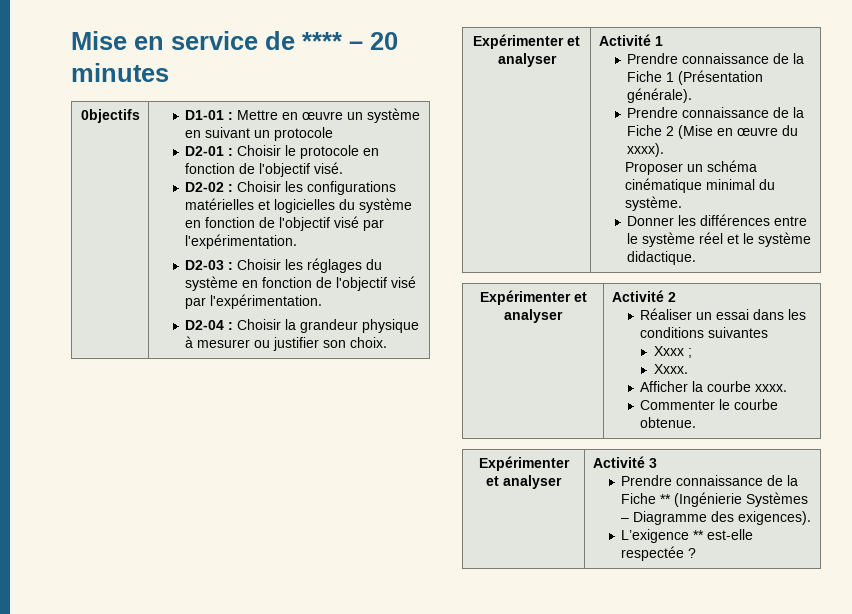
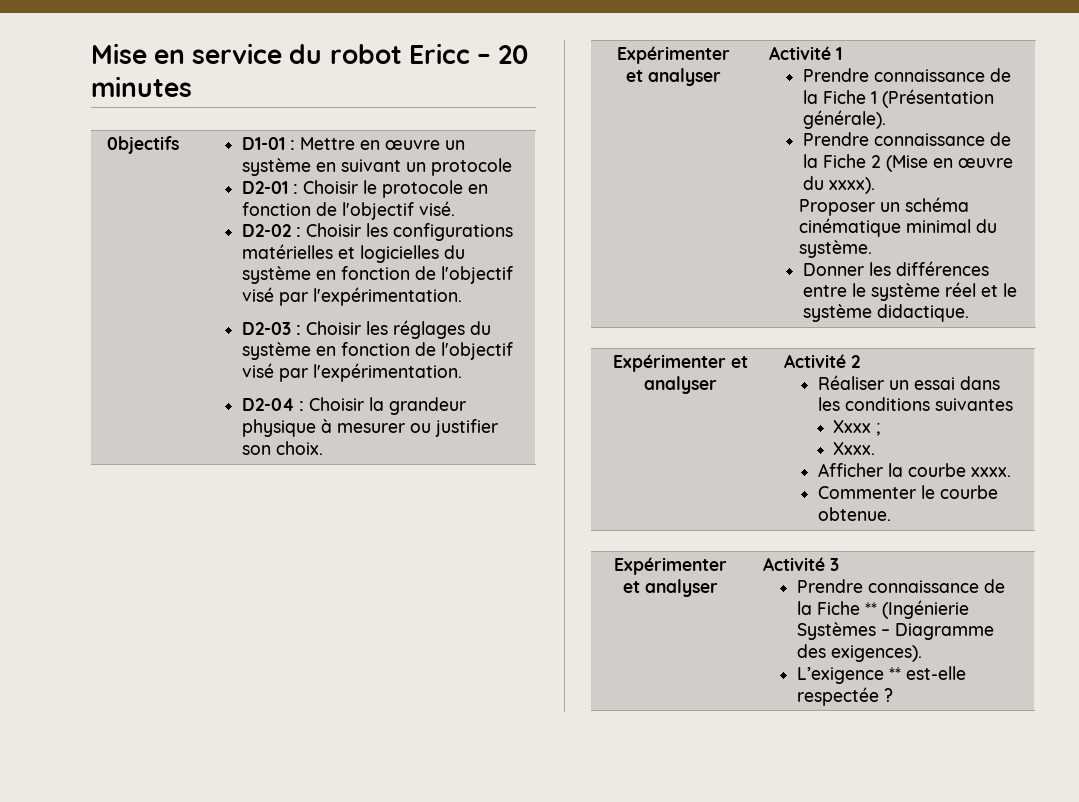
- Mise en service de **** – 20 minutes
+ Mise en service du robot Ericc – 20 minutes

